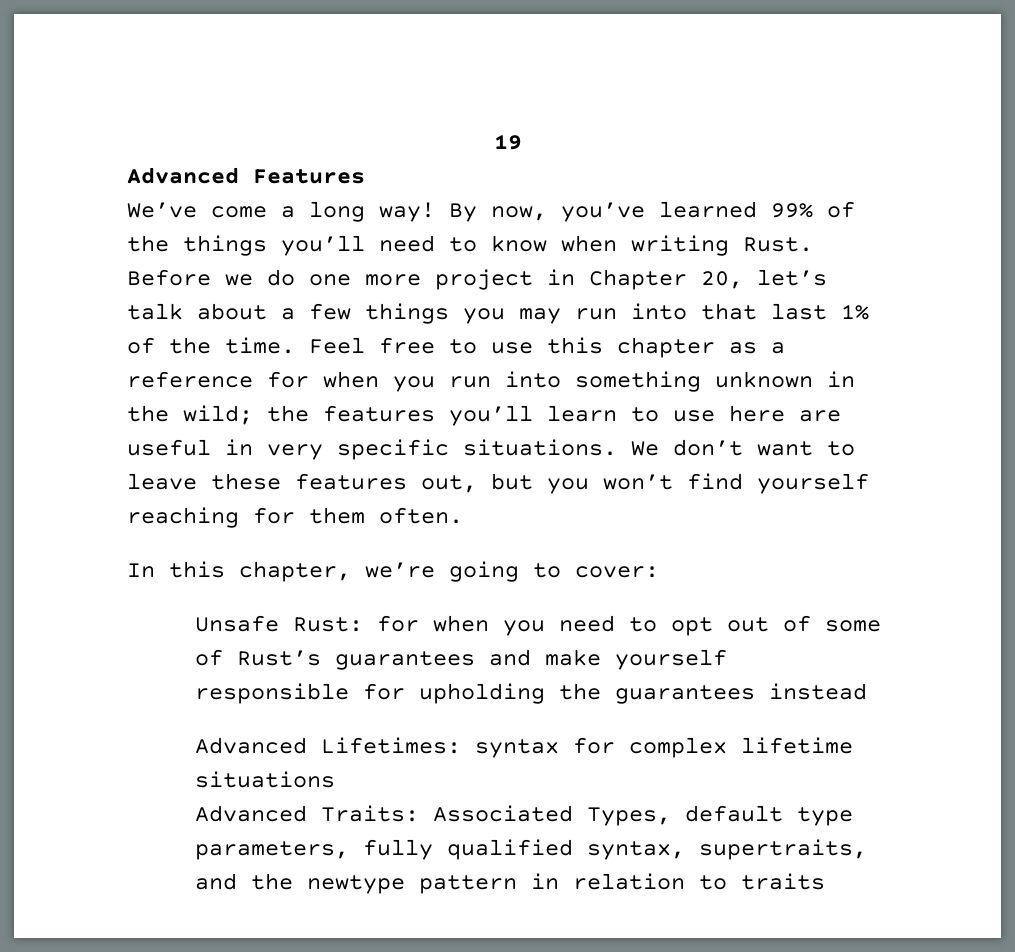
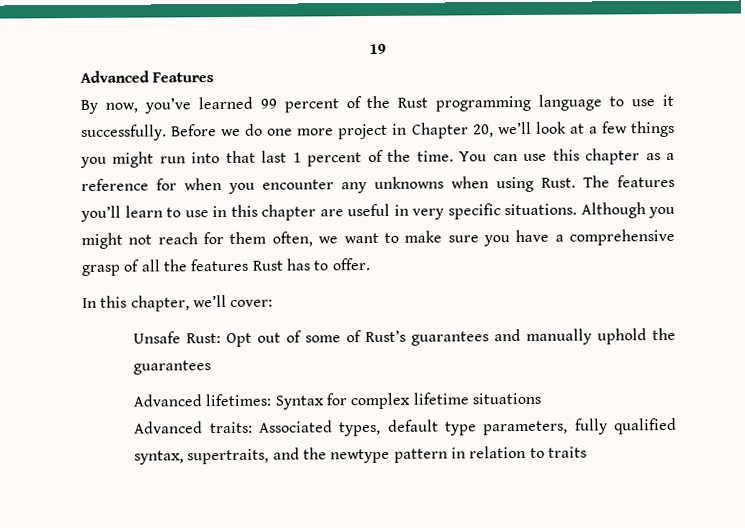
- We’ve come a long way! By now, you’ve learned 99% of the things you’ll need to know when writing Rust.
+ By now, you’ve learned 99 percent of the Rust programming language to use it successfully.
- Before we do one more project in Chapter 20, let’s talk about a few things you may run into that last 1% of the time.
+ Before we do one more project in Chapter 20, we’ll look at a few things you might run into that last 1 percent of the time.
- Feel free to use this chapter as a reference for when you run into something unknown in the wild; the features you’ll learn to use here are useful in very specific situations.
+ You can use this chapter as a reference for when you encounter any unknowns when using Rust. The features you’ll learn to use in this chapter are useful in very specific situations.
- We don’t want to leave these features out, but you won’t find yourself reaching for them often.
+ Although you might not reach for them often, we want to make sure you have a comprehensive grasp of all the features Rust has to offer.
- In this chapter, we’re going to cover:
+ In this chapter, we’ll cover:
- Unsafe Rust: for when you need to opt out of some of Rust’s guarantees and make yourself responsible for upholding the guarantees instead
- Advanced Lifetimes: syntax for complex lifetime situations
+ Unsafe Rust: Opt out of some of Rust’s guarantees and manually uphold the guarantees
+ Advanced lifetimes: Syntax for complex lifetime situations
- Advanced Traits: Associated Types, default type parameters, fully qualified syntax, supertraits, and the newtype pattern in relation to traits
+ Advanced traits: Associated types, default type parameters, fully qualified syntax, supertraits, and the newtype pattern in relation to traits

